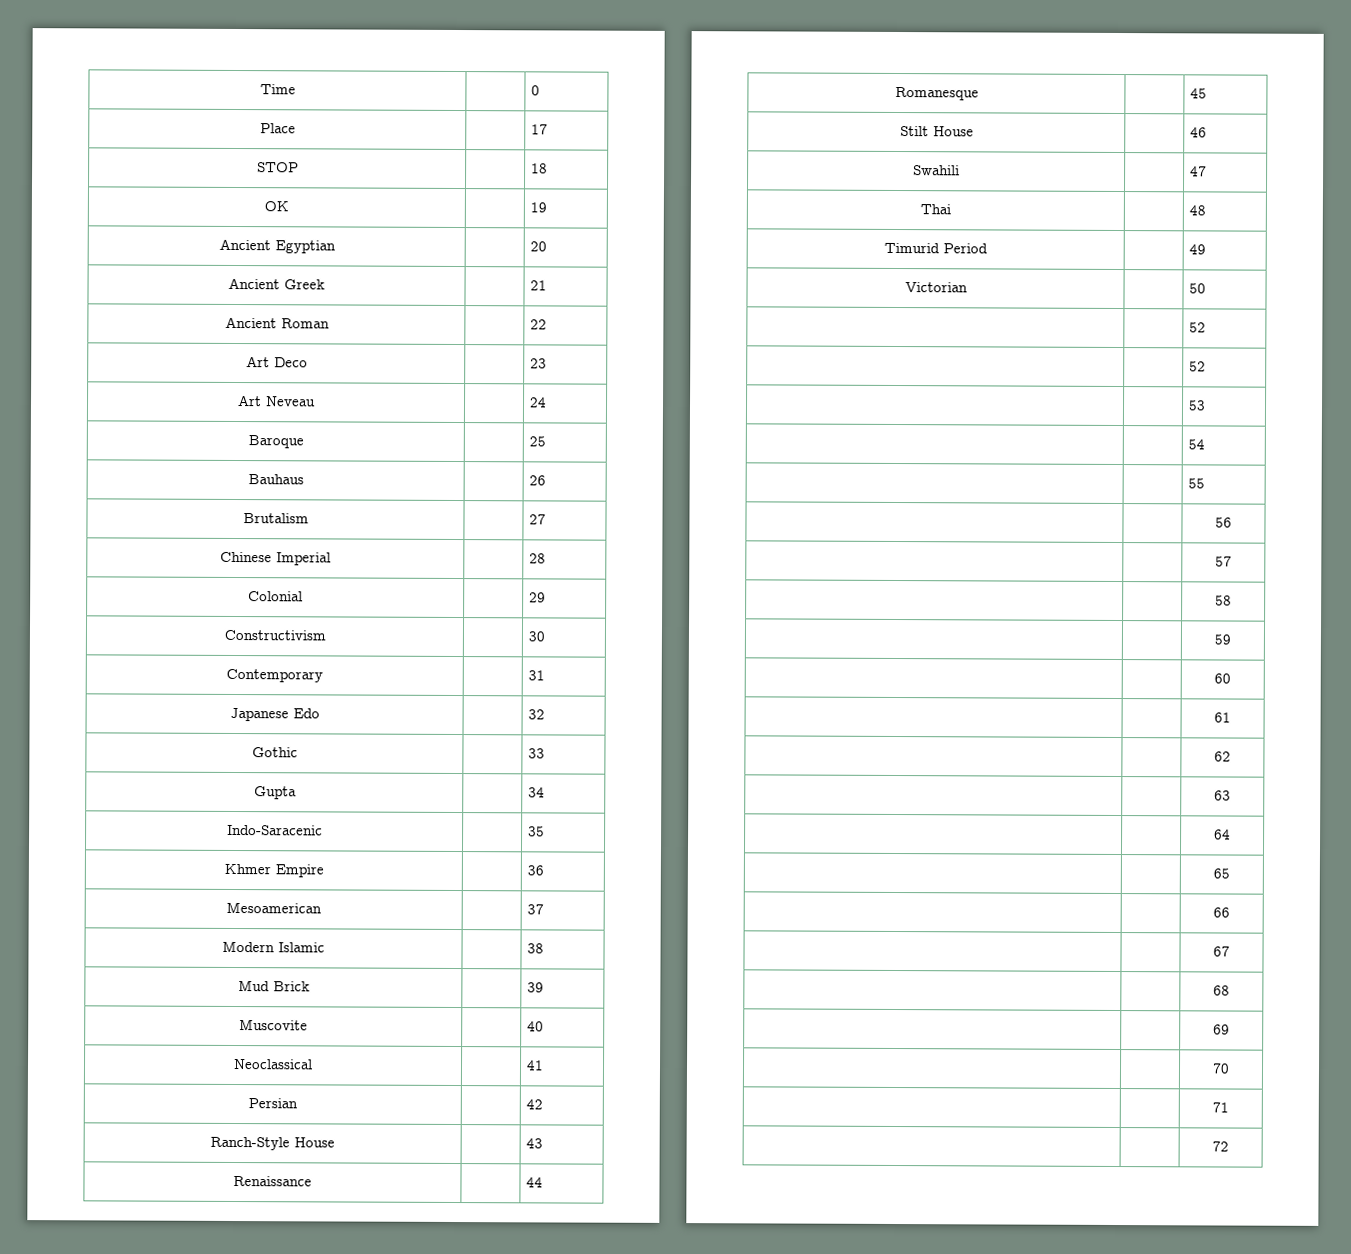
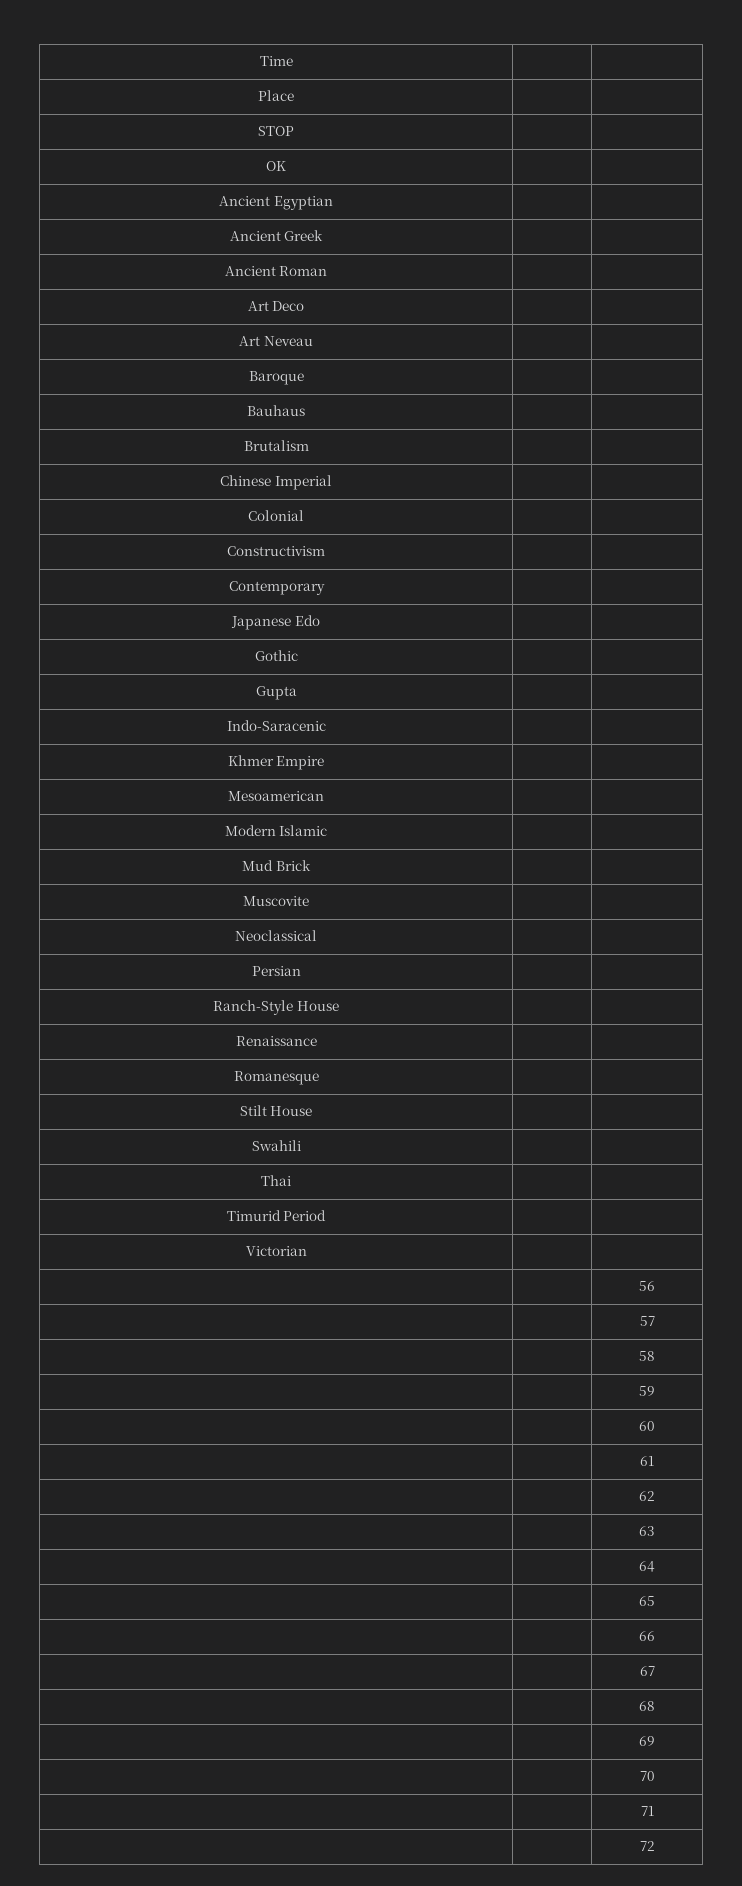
- Time | | 0
+ Time | |
- Place | | 17
+ Place | |
- STOP | | 18
+ STOP | |
- OK | | 19
+ OK | |
- Ancient Egyptian | | 20
+ Ancient Egyptian | |
- Ancient Greek | | 21
+ Ancient Greek | |
- Ancient Roman | | 22
+ Ancient Roman | |
- Art Deco | | 23
+ Art Deco | |
- Art Neveau | | 24
+ Art Neveau | |
- Baroque | | 25
+ Baroque | |
- Bauhaus | | 26
+ Bauhaus | |
- Brutalism | | 27
+ Brutalism | |
- Chinese Imperial | | 28
+ Chinese Imperial | |
- Colonial | | 29
+ Colonial | |
- Constructivism | | 30
+ Constructivism | |
- Contemporary | | 31
+ Contemporary | |
- Japanese Edo | | 32
+ Japanese Edo | |
- Gothic | | 33
+ Gothic | |
- Gupta | | 34
+ Gupta | |
- Indo-Saracenic | | 35
+ Indo-Saracenic | |
- Khmer Empire | | 36
+ Khmer Empire | |
- Mesoamerican | | 37
+ Mesoamerican | |
- Modern Islamic | | 38
+ Modern Islamic | |
- Mud Brick | | 39
+ Mud Brick | |
- Muscovite | | 40
+ Muscovite | |
- Neoclassical | | 41
+ Neoclassical | |
- Persian | | 42
+ Persian | |
- Ranch-Style House | | 43
+ Ranch-Style House | |
- Renaissance | | 44
+ Renaissance | |
- Romanesque | | 45
+ Romanesque | |
- Stilt House | | 46
+ Stilt House | |
- Swahili | | 47
+ Swahili | |
- Thai | | 48
+ Thai | |
- Timurid Period | | 49
+ Timurid Period | |
- Victorian | | 50
- | | 52
- | | 52
- | | 53
- | | 54
- | | 55
+ Victorian | |

